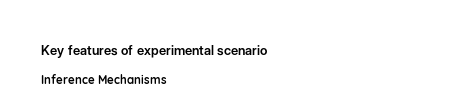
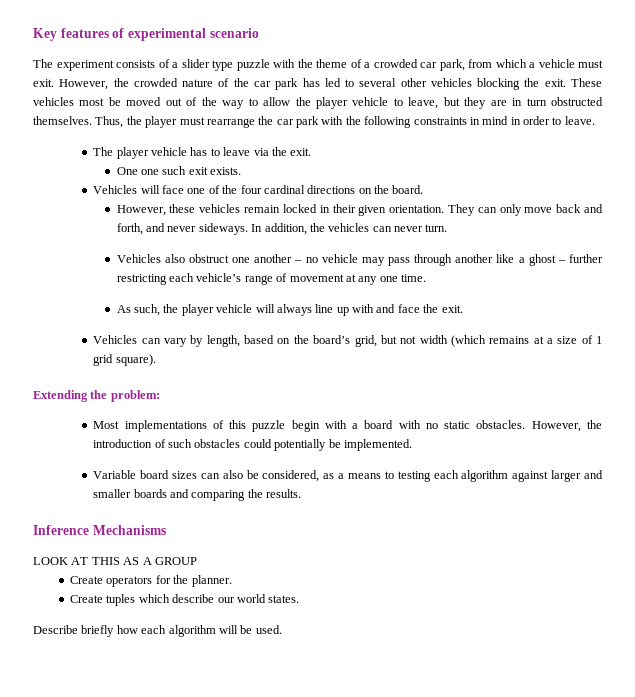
+ The experiment consists of a slider type puzzle with the theme of a crowded car park, from which a vehicle must exit. However, the crowded nature of the car park has led to several other vehicles blocking the exit. These vehicles most be moved out of the way to allow the player vehicle to leave, but they are in turn obstructed themselves. Thus, the player must rearrange the car park with the following constraints in mind in order to leave.
+ The player vehicle has to leave via the exit.
+ One one such exit exists.
+ Vehicles will face one of the four cardinal directions on the board.
+ However, these vehicles remain locked in their given orientation. They can only move back and forth, and never sideways. In addition, the vehicles can never turn.
+ Vehicles also obstruct one another – no vehicle may pass through another like a ghost – further restricting each vehicle’s range of movement at any one time.
+ As such, the player vehicle will always line up with and face the exit.
+ Vehicles can vary by length, based on the board’s grid, but not width (which remains at a size of 1 grid square).
+ Extending the problem:
+ Most implementations of this puzzle begin with a board with no static obstacles. However, the introduction of such obstacles could potentially be implemented.
+ Variable board sizes can also be considered, as a means to testing each algorithm against larger and smaller boards and comparing the results.
  Inference Mechanisms
+ LOOK AT THIS AS A GROUP
+ Create operators for the planner.
+ Create tuples which describe our world states.
+ Describe briefly how each algorithm will be used.

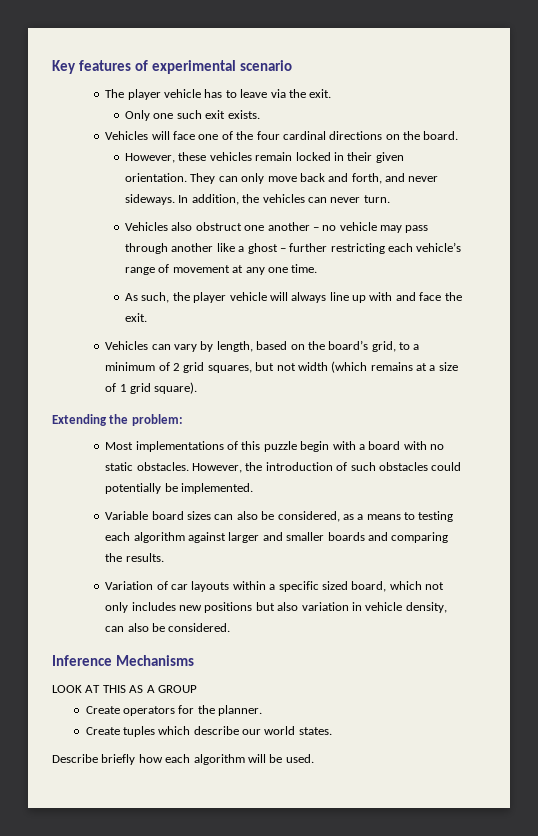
- The experiment consists of a slider type puzzle with the theme of a crowded car park, from which a vehicle must exit. However, the crowded nature of the car park has led to several other vehicles blocking the exit. These vehicles most be moved out of the way to allow the player vehicle to leave, but they are in turn obstructed themselves. Thus, the player must rearrange the car park with the following constraints in mind in order to leave.
- One one such exit exists.
+ Only one such exit exists.
- Vehicles can vary by length, based on the board’s grid, but not width (which remains at a size of 1 grid square).
+ Vehicles can vary by length, based on the board’s grid, to a minimum of 2 grid squares, but not width (which remains at a size of 1 grid square).
+ Variation of car layouts within a specific sized board, which not only includes new positions but also variation in vehicle density, can also be considered.

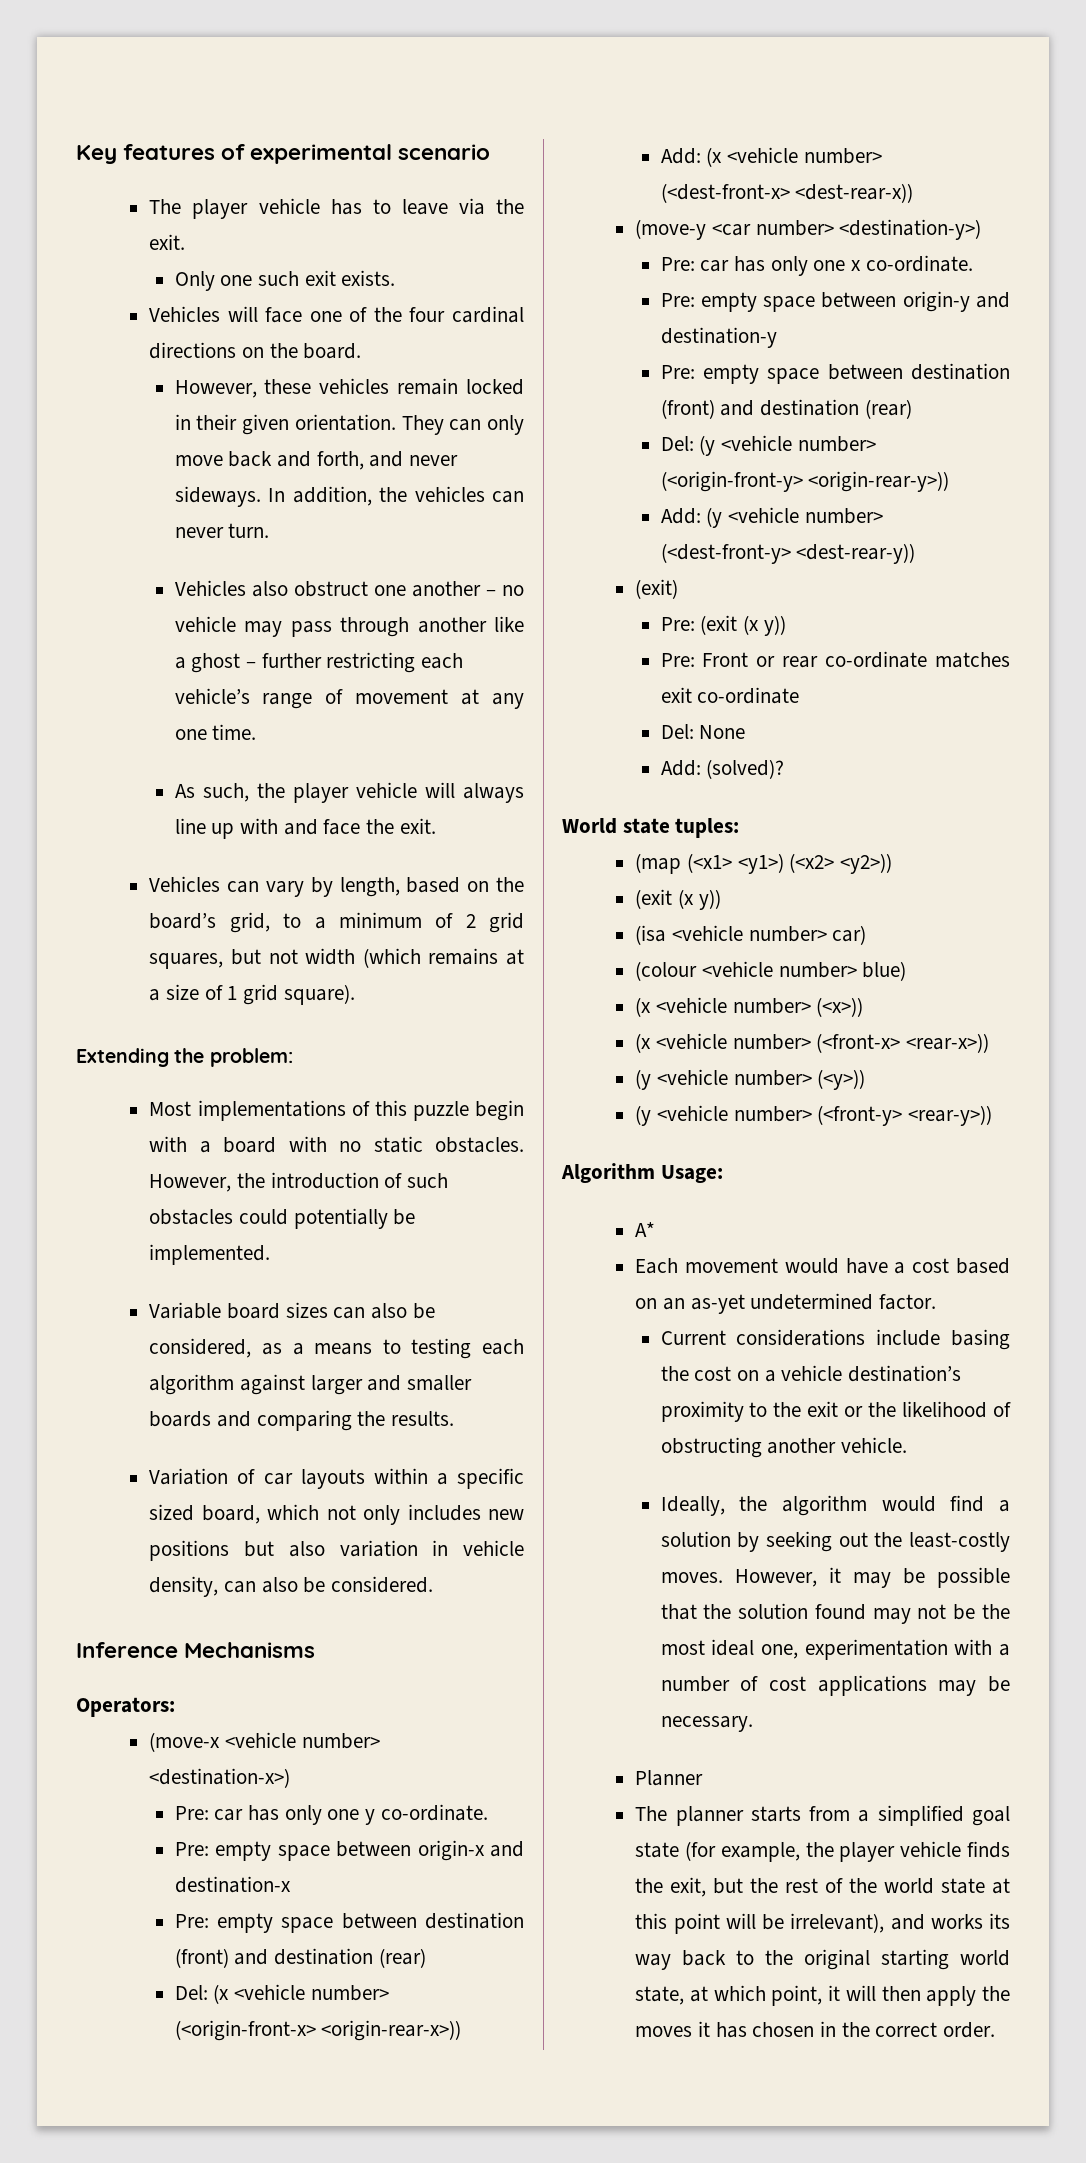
- LOOK AT THIS AS A GROUP
- Create operators for the planner.
- Create tuples which describe our world states.
- Describe briefly how each algorithm will be used.
+ Operators:
+ (move-x <vehicle number> <destination-x>)
+ Pre: car has only one y co-ordinate.
+ Pre: empty space between origin-x and destination-x
+ Pre: empty space between destination (front) and destination (rear)
+ Del: (x <vehicle number> (<origin-front-x> <origin-rear-x>))
+ Add: (x <vehicle number> (<dest-front-x> <dest-rear-x))
+ (move-y <car number> <destination-y>)
+ Pre: car has only one x co-ordinate.
+ Pre: empty space between origin-y and destination-y
+ Pre: empty space between destination (front) and destination (rear)
+ Del: (y <vehicle number> (<origin-front-y> <origin-rear-y>))
+ Add: (y <vehicle number> (<dest-front-y> <dest-rear-y))
+ (exit)
+ Pre: (exit (x y))
+ Pre: Front or rear co-ordinate matches exit co-ordinate
+ Del: None
+ Add: (solved)?
+ World state tuples:
+ (map (<x1> <y1>) (<x2> <y2>))
+ (exit (x y))
+ (isa <vehicle number> car)
+ (colour <vehicle number> blue)
+ (x <vehicle number> (<x>))
+ (x <vehicle number> (<front-x> <rear-x>))
+ (y <vehicle number> (<y>))
+ (y <vehicle number> (<front-y> <rear-y>))
+ Algorithm Usage:
+ A*
+ Each movement would have a cost based on an as-yet undetermined factor.
+ Current considerations include basing the cost on a vehicle destination’s proximity to the exit or the likelihood of obstructing another vehicle.
+ Ideally, the algorithm would find a solution by seeking out the least-costly moves. However, it may be possible that the solution found may not be the most ideal one, experimentation with a number of cost applications may be necessary.
+ Planner
+ The planner starts from a simplified goal state (for example, the player vehicle finds the exit, but the rest of the world state at this point will be irrelevant), and works its way back to the original starting world state, at which point, it will then apply the moves it has chosen in the correct order.

